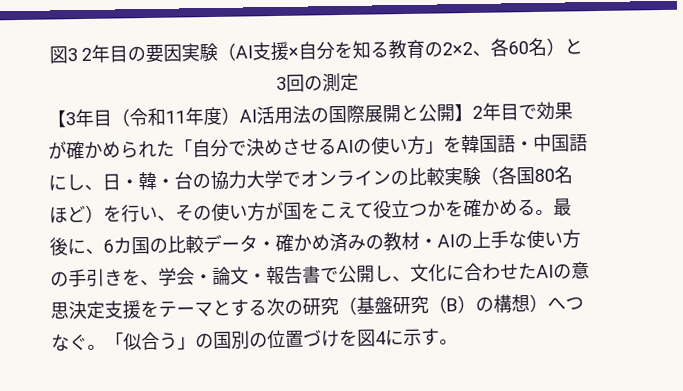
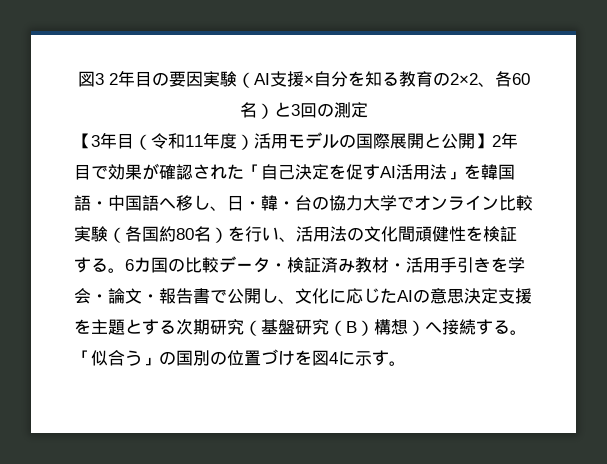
- 【3年目（令和11年度）AI活用法の国際展開と公開】2年目で効果が確かめられた「自分で決めさせるAIの使い方」を韓国語・中国語にし、日・韓・台の協力大学でオンラインの比較実験（各国80名ほど）を行い、その使い方が国をこえて役立つかを確かめる。最後に、6カ国の比較データ・確かめ済みの教材・AIの上手な使い方の手引きを、学会・論文・報告書で公開し、文化に合わせたAIの意思決定支援をテーマとする次の研究（基盤研究（B）の構想）へつなぐ。
+ 【3年目（令和11年度）活用モデルの国際展開と公開】2年目で効果が確認された「自己決定を促すAI活用法」を韓国語・中国語へ移し、日・韓・台の協力大学でオンライン比較実験（各国約80名）を行い、活用法の文化間頑健性を検証する。6カ国の比較データ・検証済み教材・活用手引きを学会・論文・報告書で公開し、文化に応じたAIの意思決定支援を主題とする次期研究（基盤研究（B）構想）へ接続する。

